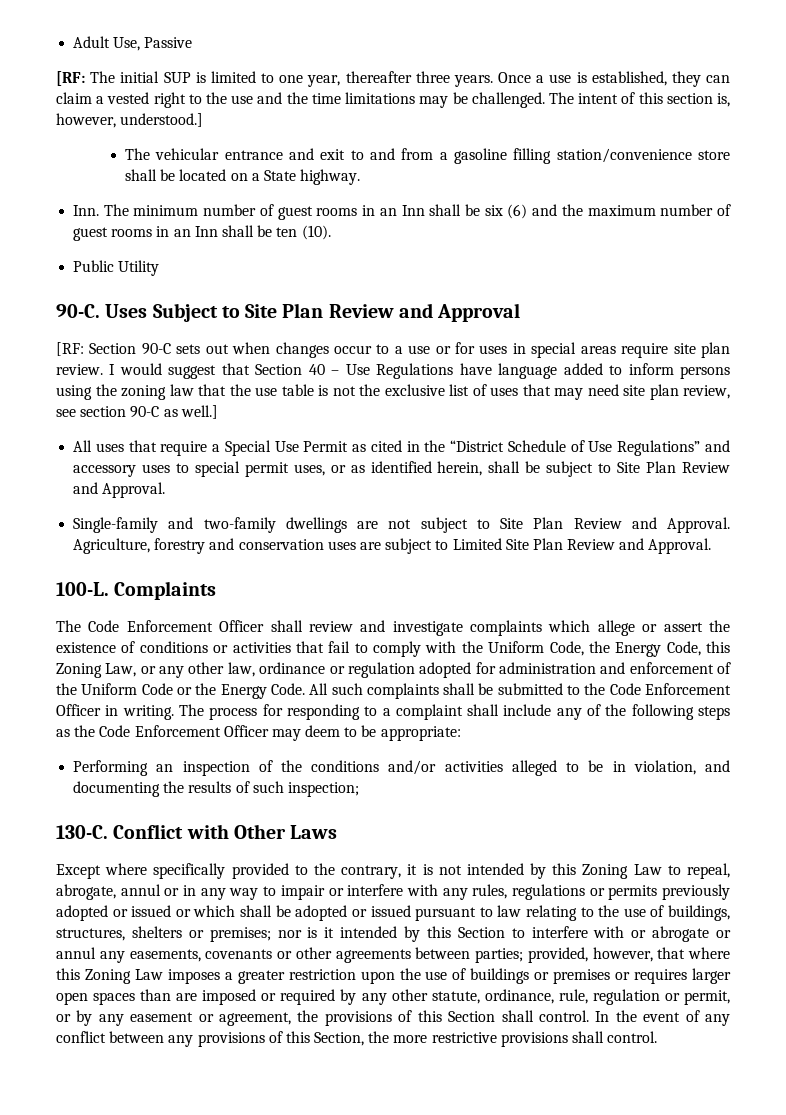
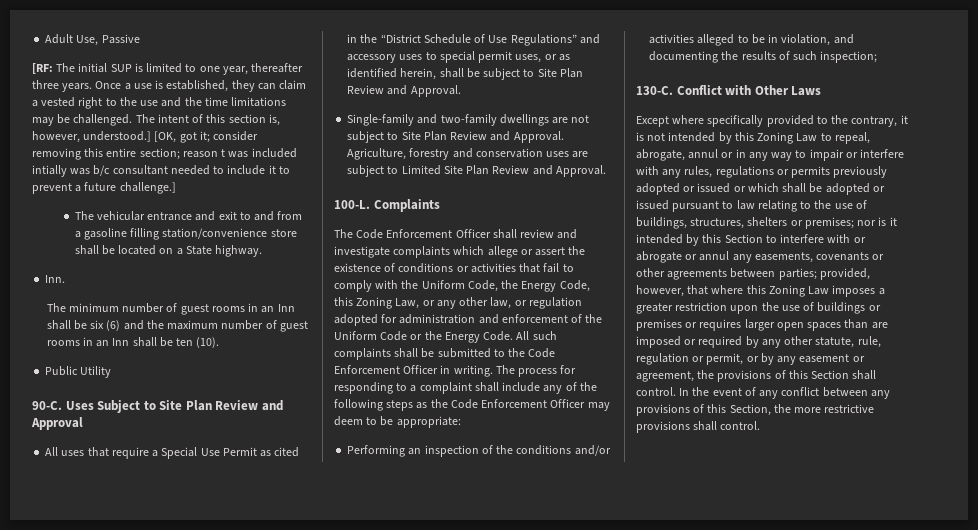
+ [OK, got it; consider removing this entire section; reason t was included intially was b/c consultant needed to include it to prevent a future challenge.]
- Inn. The minimum number of guest rooms in an Inn shall be six (6) and the maximum number of guest rooms in an Inn shall be ten (10).
+ Inn.
+ The minimum number of guest rooms in an Inn shall be six (6) and the maximum number of guest rooms in an Inn shall be ten (10).
- [RF: Section 90-C sets out when changes occur to a use or for uses in special areas require site plan review. I would suggest that Section 40 – Use Regulations have language added to inform persons using the zoning law that the use table is not the exclusive list of uses that may need site plan review, see section 90-C as well.]
- The Code Enforcement Officer shall review and investigate complaints which allege or assert the existence of conditions or activities that fail to comply with the Uniform Code, the Energy Code, this Zoning Law, or any other law, ordinance or regulation adopted for administration and enforcement of the Uniform Code or the Energy Code.
+ The Code Enforcement Officer shall review and investigate complaints which allege or assert the existence of conditions or activities that fail to comply with the Uniform Code, the Energy Code, this Zoning Law, or any other law, or regulation adopted for administration and enforcement of the Uniform Code or the Energy Code.
- provided, however, that where this Zoning Law imposes a greater restriction upon the use of buildings or premises or requires larger open spaces than are imposed or required by any other statute, ordinance, rule, regulation or permit, or by any easement or agreement, the provisions of this Section shall control.
+ provided, however, that where this Zoning Law imposes a greater restriction upon the use of buildings or premises or requires larger open spaces than are imposed or required by any other statute, rule, regulation or permit, or by any easement or agreement, the provisions of this Section shall control.

